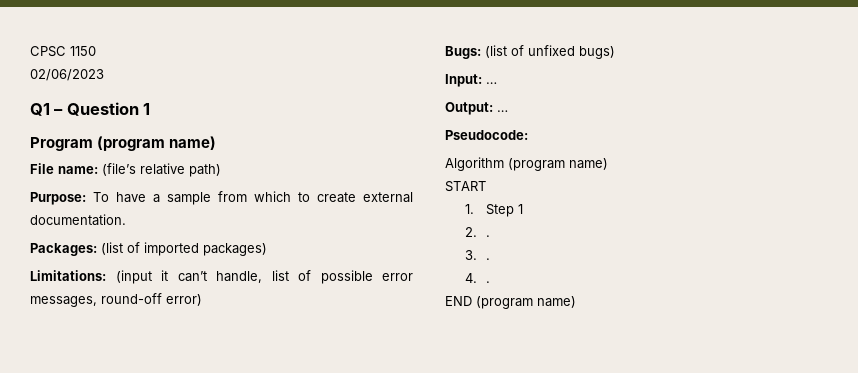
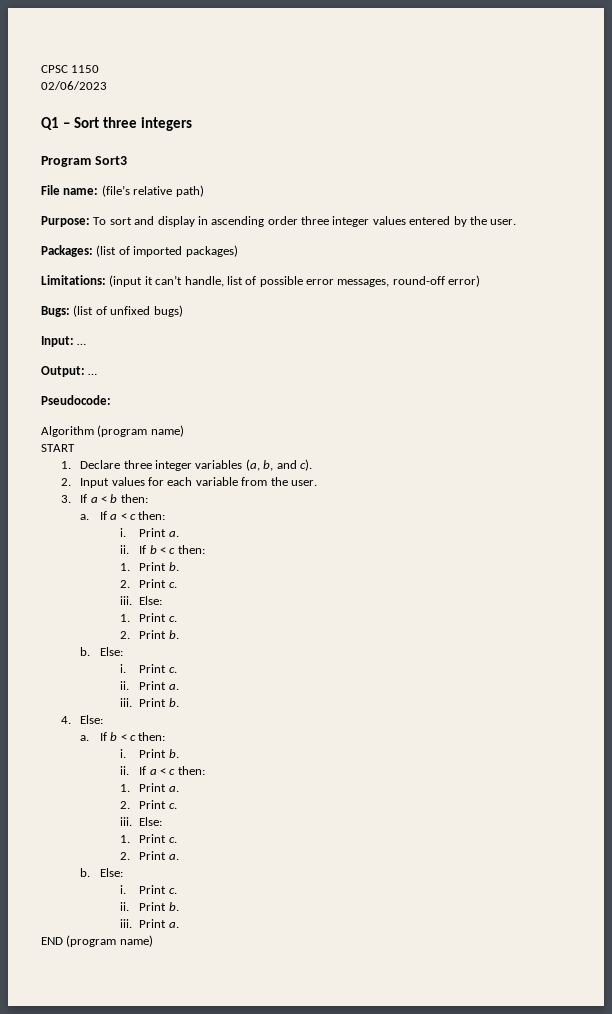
- Q1 – Question 1
+ Q1 – Sort three integers
- Program (program name)
+ Program Sort3
- Purpose: To have a sample from which to create external documentation.
+ Purpose: To sort and display in ascending order three integer values entered by the user.
- 1. Step 1
- 2. .
- 3. .
- 4. .
+ 1. Declare three integer variables (a, b, and c).
+ 2. Input values for each variable from the user.
+ 3. If a < b then:
+ a. If a < c then:
+ i. Print a.
+ ii. If b < c then:
+ 1. Print b.
+ 2. Print c.
+ iii. Else:
+ 1. Print c.
+ 2. Print b.
+ b. Else:
+ i. Print c.
+ ii. Print a.
+ iii. Print b.
+ 4. Else:
+ a. If b < c then:
+ i. Print b.
+ ii. If a < c then:
+ 1. Print a.
+ 2. Print c.
+ iii. Else:
+ 1. Print c.
+ 2. Print a.
+ b. Else:
+ i. Print c.
+ ii. Print b.
+ iii. Print a.

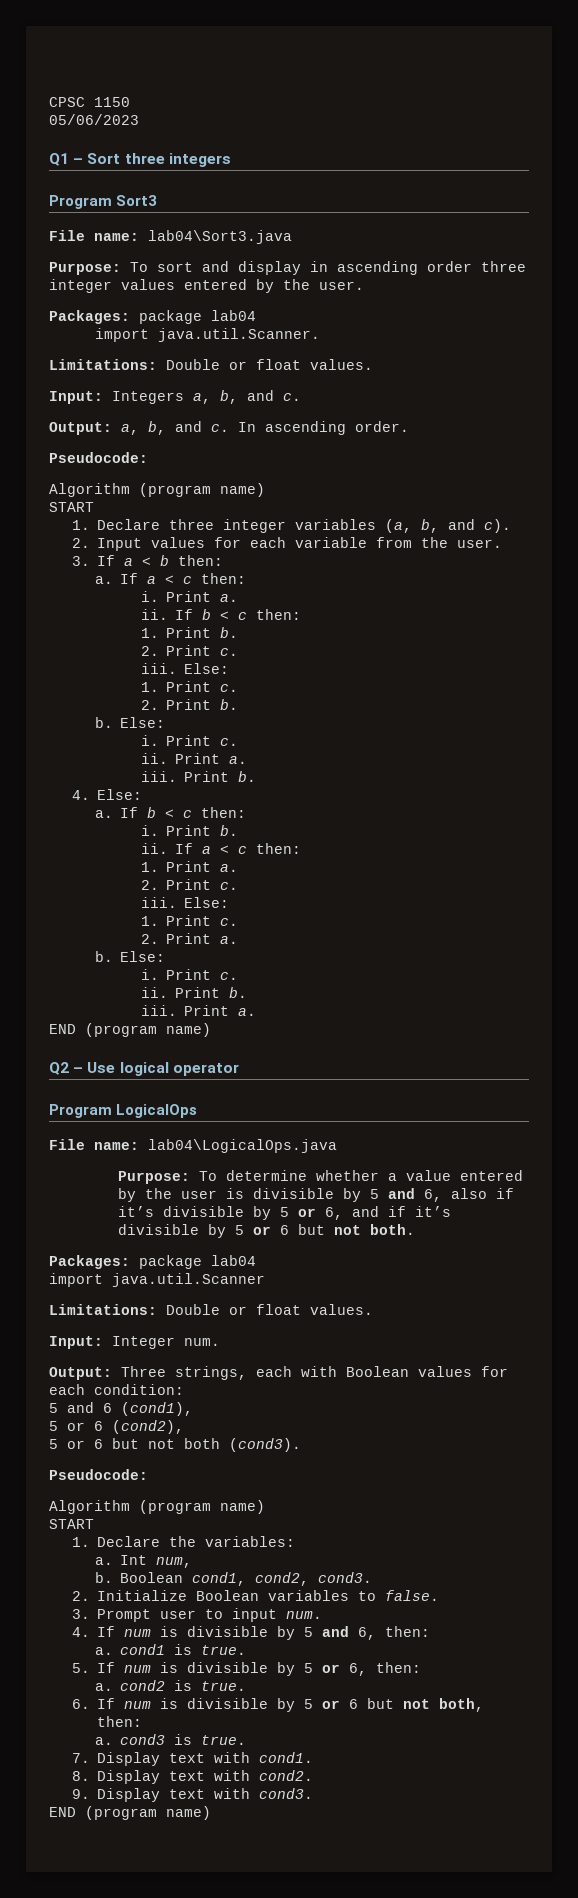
- 02/06/2023
+ 05/06/2023
- File name: (file’s relative path)
+ File name: lab04\Sort3.java
  Purpose: To sort and display in ascending order three integer values entered by the user.
- Packages: (list of imported packages)
- Limitations: (input it can’t handle, list of possible error messages, round-off error)
- Bugs: (list of unfixed bugs)
- Input: …
- Output: …
+ Packages: package lab04
+ import java.util.Scanner.
+ Limitations: Double or float values.
+ Input: Integers a, b, and c.
+ Output: a, b, and c. In ascending order.
+ Q2 – Use logical operator
+ Program LogicalOps
+ File name: lab04\LogicalOps.java
+ Purpose: To determine whether a value entered by the user is divisible by 5 and 6, also if it’s divisible by 5 or 6, and if it’s divisible by 5 or 6 but not both.
+ Packages: package lab04
+ import java.util.Scanner
+ Limitations: Double or float values.
+ Input: Integer num.
+ Output: Three strings, each with Boolean values for each condition:
+ 5 and 6 (cond1),
+ 5 or 6 (cond2),
+ 5 or 6 but not both (cond3).
+ Pseudocode:
+ Algorithm (program name)
+ START
+ 1. Declare the variables:
+ a. Int num,
+ b. Boolean cond1, cond2, cond3.
+ 2. Initialize Boolean variables to false.
+ 3. Prompt user to input num.
+ 4. If num is divisible by 5 and 6, then:
+ a. cond1 is true.
+ 5. If num is divisible by 5 or 6, then:
+ a. cond2 is true.
+ 6. If num is divisible by 5 or 6 but not both, then:
+ a. cond3 is true.
+ 7. Display text with cond1.
+ 8. Display text with cond2.
+ 9. Display text with cond3.
+ END (program name)

